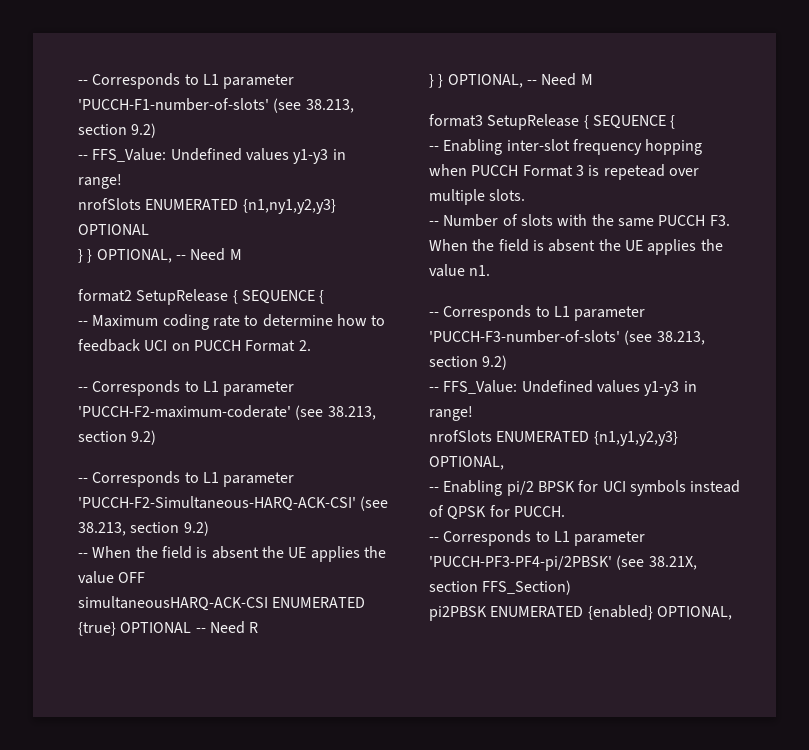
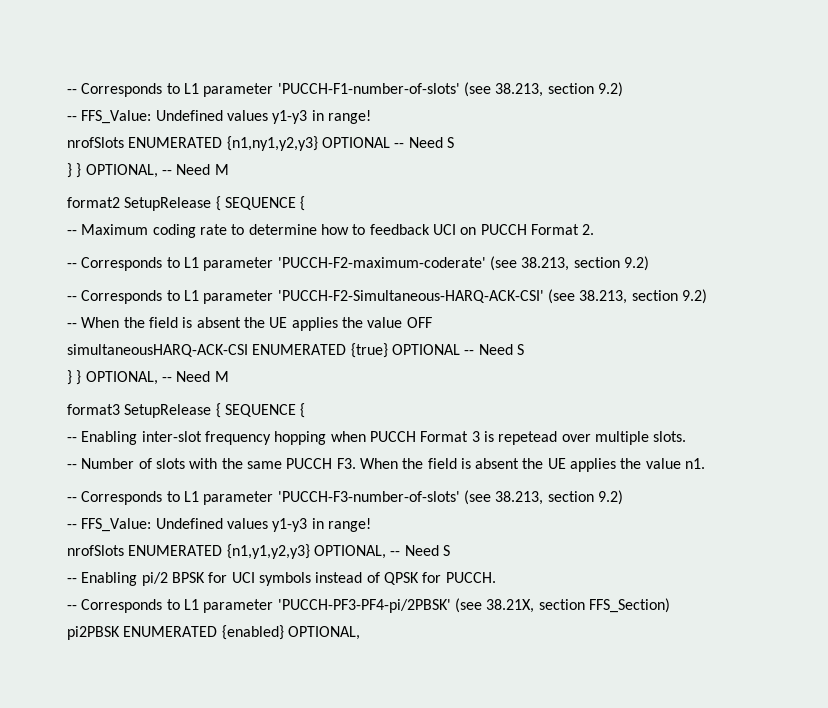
- nrofSlots ENUMERATED {n1,ny1,y2,y3} OPTIONAL
+ nrofSlots ENUMERATED {n1,ny1,y2,y3} OPTIONAL -- Need S
- simultaneousHARQ-ACK-CSI ENUMERATED {true} OPTIONAL -- Need R
+ simultaneousHARQ-ACK-CSI ENUMERATED {true} OPTIONAL -- Need S
- nrofSlots ENUMERATED {n1,y1,y2,y3} OPTIONAL,
+ nrofSlots ENUMERATED {n1,y1,y2,y3} OPTIONAL, -- Need S

